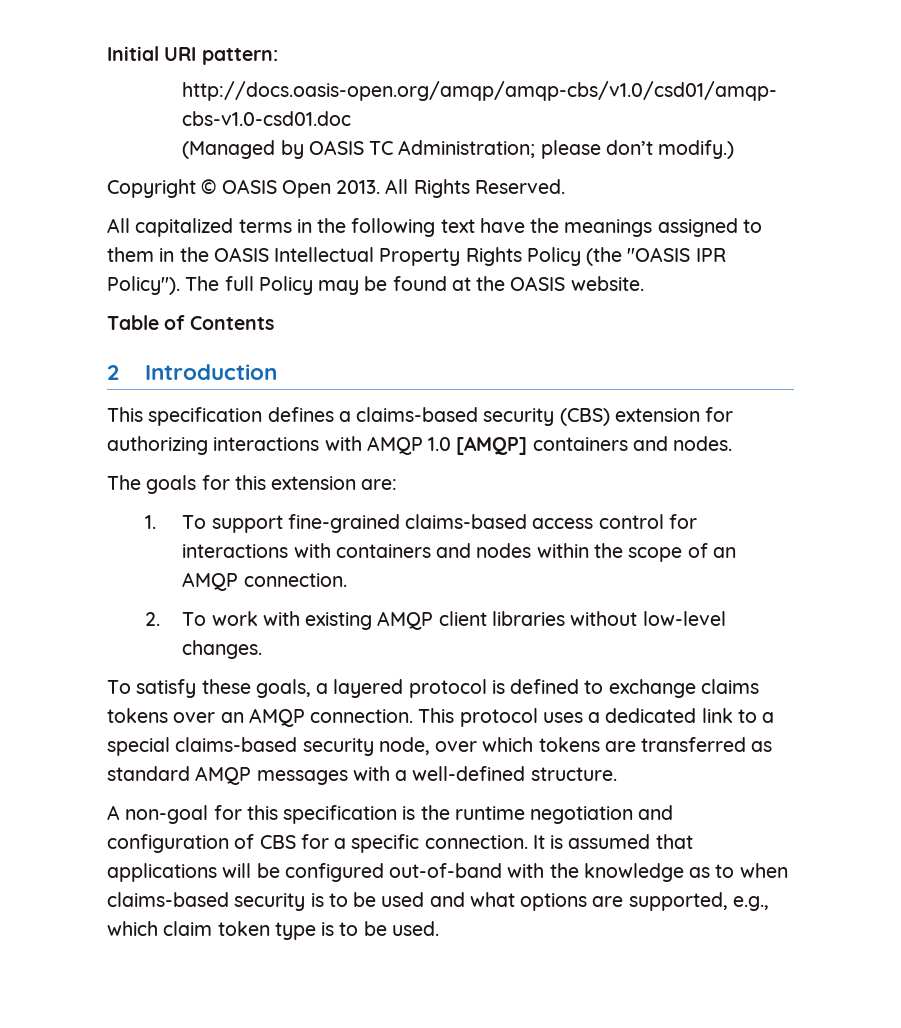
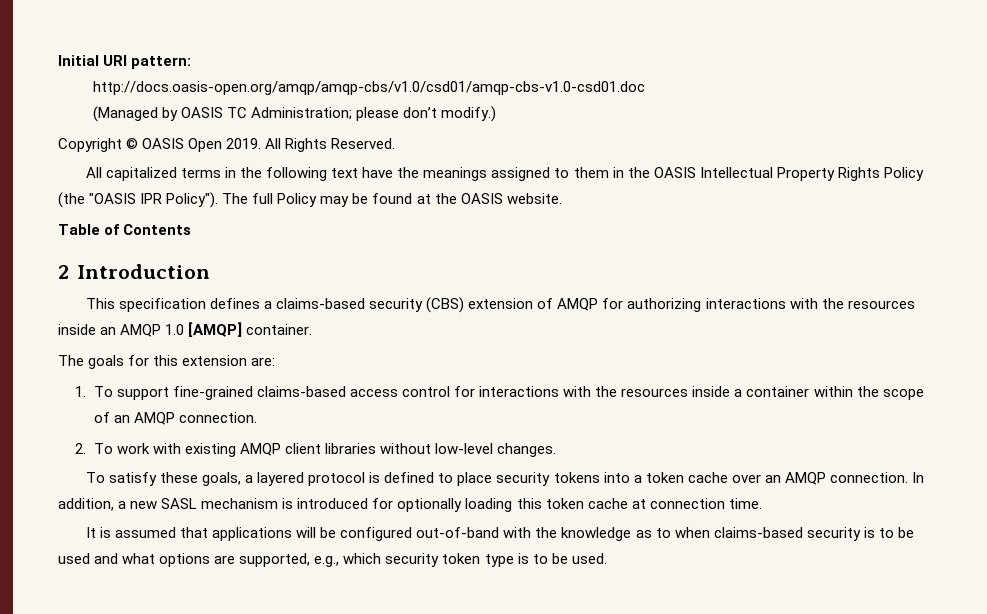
- Copyright © OASIS Open 2013.
+ Copyright © OASIS Open 2019.
- This specification defines a claims-based security (CBS) extension for authorizing interactions with AMQP 1.0 [AMQP] containers and nodes.
+ This specification defines a claims-based security (CBS) extension of AMQP for authorizing interactions with the resources inside an AMQP 1.0 [AMQP] container.
- 1. To support fine-grained claims-based access control for interactions with containers and nodes within the scope of an AMQP connection.
+ 1. To support fine-grained claims-based access control for interactions with the resources inside a container within the scope of an AMQP connection.
- To satisfy these goals, a layered protocol is defined to exchange claims tokens over an AMQP connection. This protocol uses a dedicated link to a special claims-based security node, over which tokens are transferred as standard AMQP messages with a well-defined structure.
- A non-goal for this specification is the runtime negotiation and configuration of CBS for a specific connection. It is assumed that applications will be configured out-of-band with the knowledge as to when claims-based security is to be used and what options are supported, e.g., which claim token type is to be used.
+ To satisfy these goals, a layered protocol is defined to place security tokens into a token cache over an AMQP connection. In addition, a new SASL mechanism is introduced for optionally loading this token cache at connection time.
+ It is assumed that applications will be configured out-of-band with the knowledge as to when claims-based security is to be used and what options are supported, e.g., which security token type is to be used.

